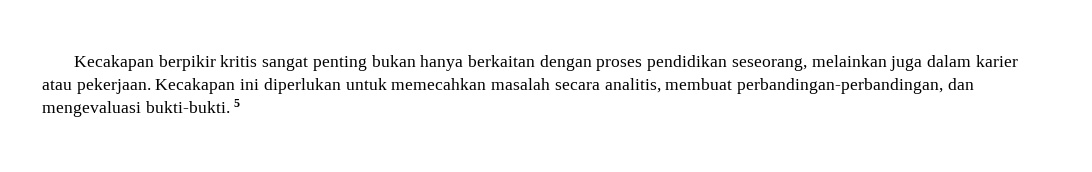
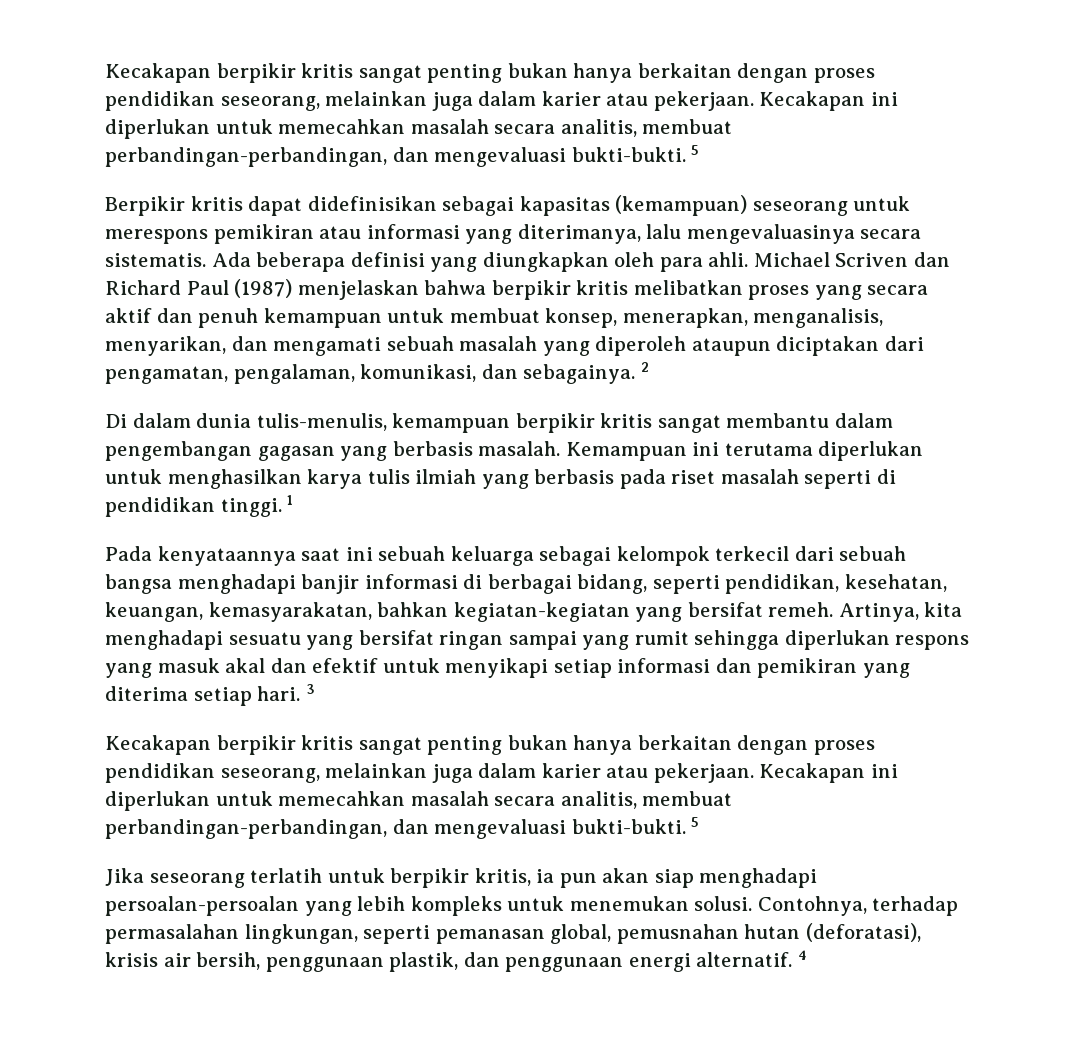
+ Berpikir kritis dapat didefinisikan sebagai kapasitas (kemampuan) seseorang untuk merespons pemikiran atau informasi yang diterimanya, lalu mengevaluasinya secara sistematis. Ada beberapa definisi yang diungkapkan oleh para ahli. Michael Scriven dan Richard Paul (1987) menjelaskan bahwa berpikir kritis melibatkan proses yang secara aktif dan penuh kemampuan untuk membuat konsep, menerapkan, menganalisis, menyarikan, dan mengamati sebuah masalah yang diperoleh ataupun diciptakan dari pengamatan, pengalaman, komunikasi, dan sebagainya. 2
+ Di dalam dunia tulis-menulis, kemampuan berpikir kritis sangat membantu dalam pengembangan gagasan yang berbasis masalah. Kemampuan ini terutama diperlukan untuk menghasilkan karya tulis ilmiah yang berbasis pada riset masalah seperti di pendidikan tinggi. 1
+ Pada kenyataannya saat ini sebuah keluarga sebagai kelompok terkecil dari sebuah bangsa menghadapi banjir informasi di berbagai bidang, seperti pendidikan, kesehatan, keuangan, kemasyarakatan, bahkan kegiatan-kegiatan yang bersifat remeh. Artinya, kita menghadapi sesuatu yang bersifat ringan sampai yang rumit sehingga diperlukan respons yang masuk akal dan efektif untuk menyikapi setiap informasi dan pemikiran yang diterima setiap hari. 3
+ Kecakapan berpikir kritis sangat penting bukan hanya berkaitan dengan proses pendidikan seseorang, melainkan juga dalam karier atau pekerjaan. Kecakapan ini diperlukan untuk memecahkan masalah secara analitis, membuat perbandingan-perbandingan, dan mengevaluasi bukti-bukti. 5
+ Jika seseorang terlatih untuk berpikir kritis, ia pun akan siap menghadapi persoalan-persoalan yang lebih kompleks untuk menemukan solusi. Contohnya, terhadap permasalahan lingkungan, seperti pemanasan global, pemusnahan hutan (deforatasi), krisis air bersih, penggunaan plastik, dan penggunaan energi alternatif. 4

